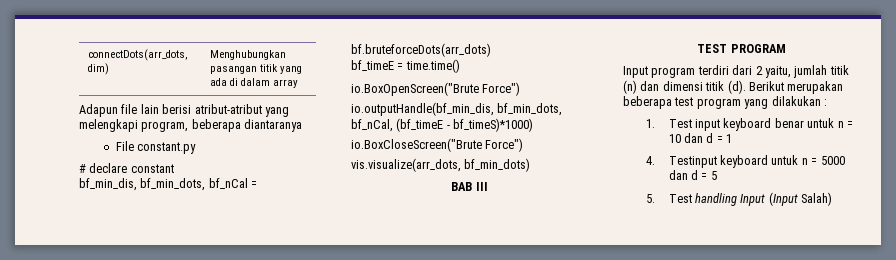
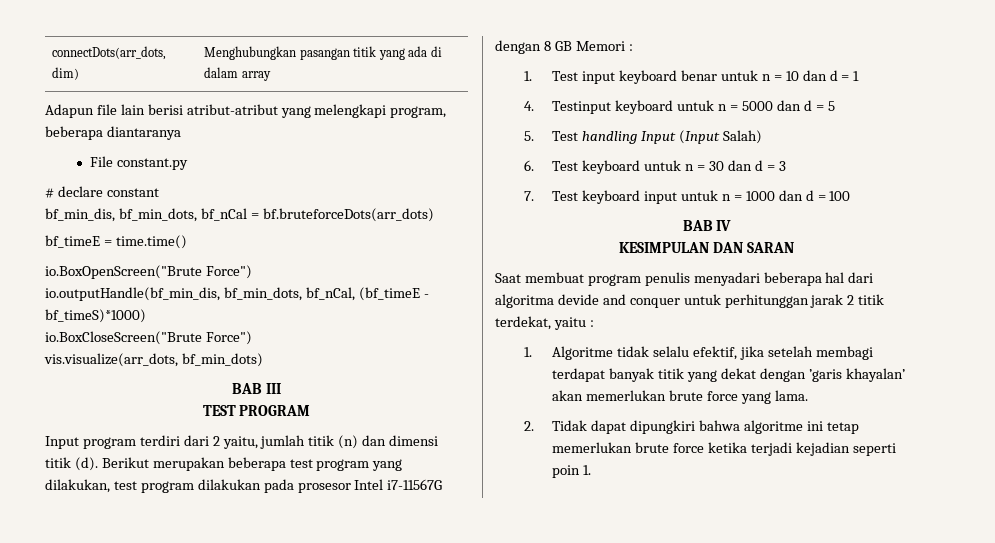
- Berikut merupakan beberapa test program yang dilakukan :
+ Berikut merupakan beberapa test program yang dilakukan, test program dilakukan pada prosesor Intel i7-11567G dengan 8 GB Memori :
+ 6. Test keyboard untuk n = 30 dan d = 3
+ 7. Test keyboard input untuk n = 1000 dan d = 100
+ BAB IV
+ KESIMPULAN DAN SARAN
+ Saat membuat program penulis menyadari beberapa hal dari algoritma devide and conquer untuk perhitunggan jarak 2 titik terdekat, yaitu :
+ 1. Algoritme tidak selalu efektif, jika setelah membagi terdapat banyak titik yang dekat dengan ’garis khayalan’ akan memerlukan brute force yang lama.
+ 2. Tidak dapat dipungkiri bahwa algoritme ini tetap memerlukan brute force ketika terjadi kejadian seperti poin 1.

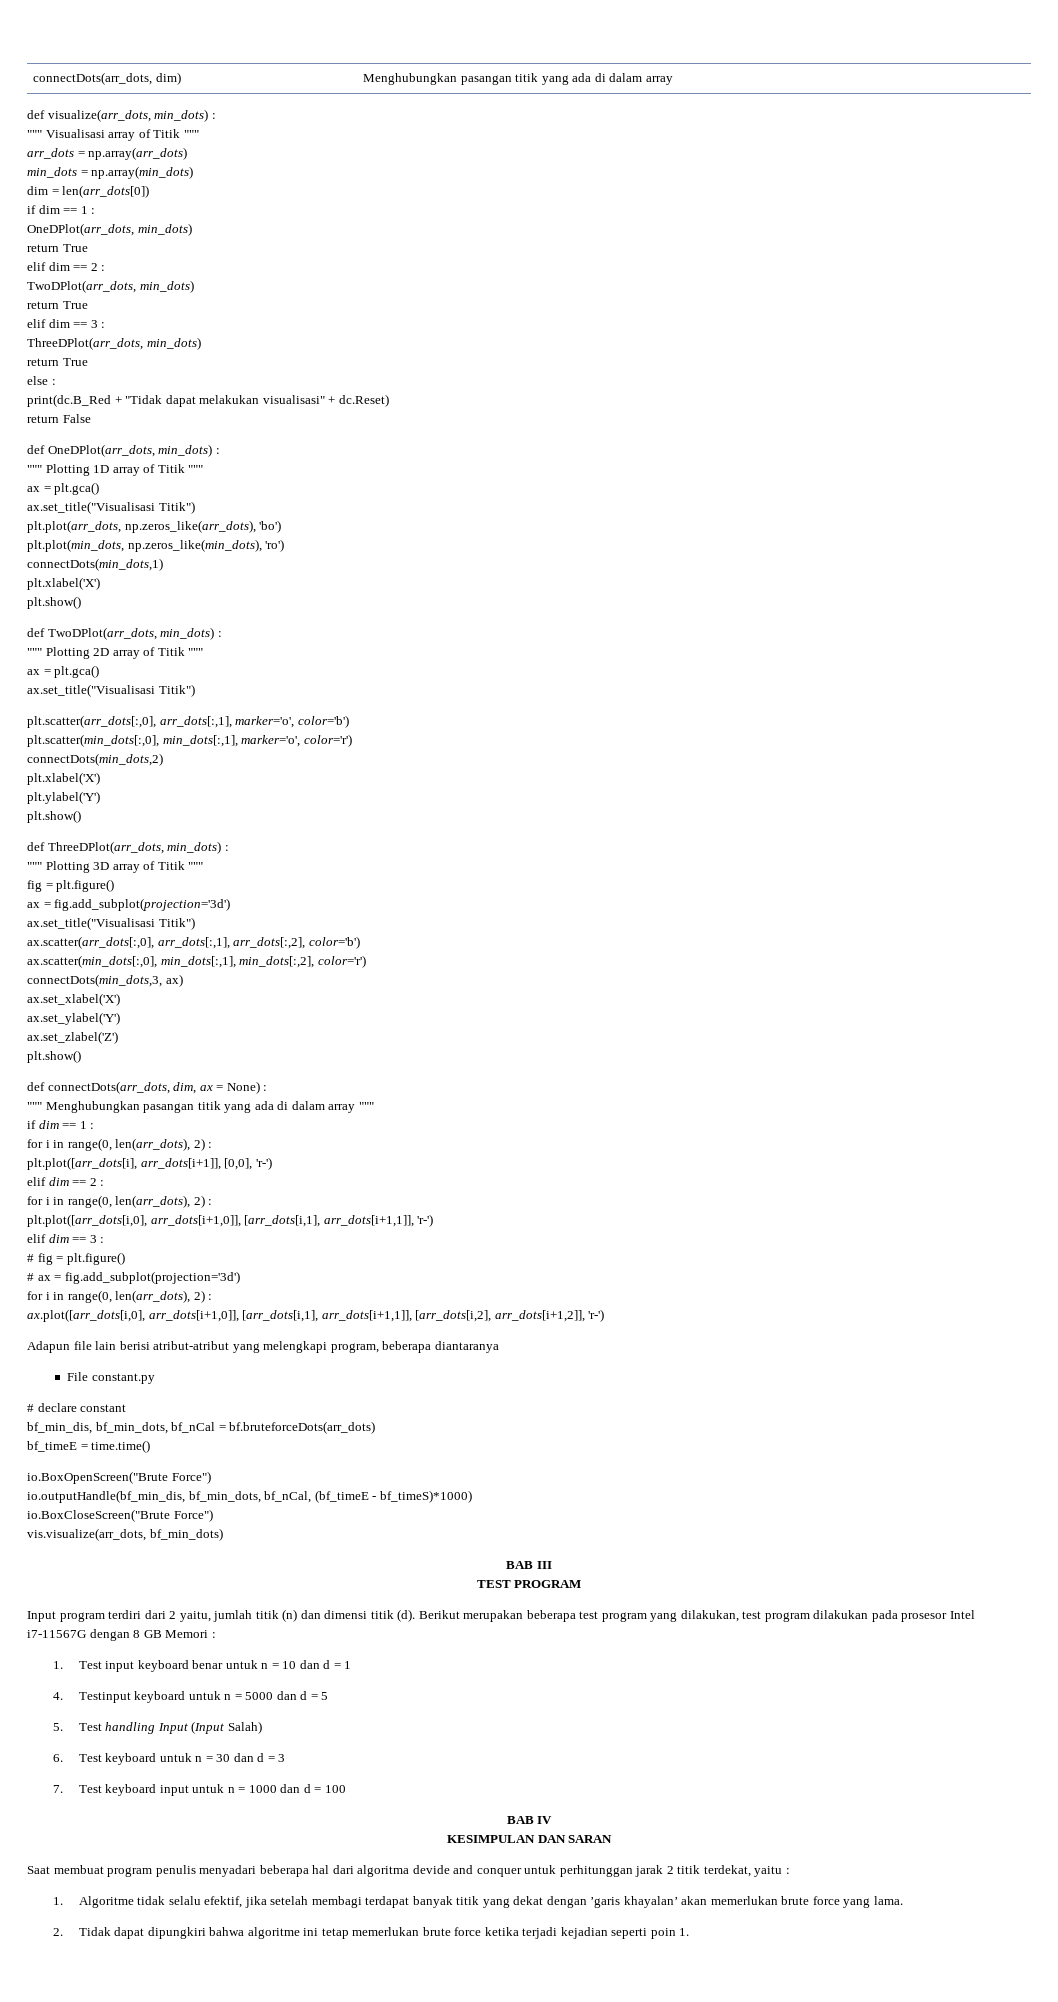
+ def visualize(arr_dots, min_dots) :
+ """ Visualisasi array of Titik """
+ arr_dots = np.array(arr_dots)
+ min_dots = np.array(min_dots)
+ dim = len(arr_dots[0])
+ if dim == 1 :
+ OneDPlot(arr_dots, min_dots)
+ return True
+ elif dim == 2 :
+ TwoDPlot(arr_dots, min_dots)
+ return True
+ elif dim == 3 :
+ ThreeDPlot(arr_dots, min_dots)
+ return True
+ else :
+ print(dc.B_Red + "Tidak dapat melakukan visualisasi" + dc.Reset)
+ return False
+ def OneDPlot(arr_dots, min_dots) :
+ """ Plotting 1D array of Titik """
+ ax = plt.gca()
+ ax.set_title("Visualisasi Titik")
+ plt.plot(arr_dots, np.zeros_like(arr_dots), 'bo')
+ plt.plot(min_dots, np.zeros_like(min_dots), 'ro')
+ connectDots(min_dots,1)
+ plt.xlabel('X')
+ plt.show()
+ def TwoDPlot(arr_dots, min_dots) :
+ """ Plotting 2D array of Titik """
+ ax = plt.gca()
+ ax.set_title("Visualisasi Titik")
+ plt.scatter(arr_dots[:,0], arr_dots[:,1], marker='o', color='b')
+ plt.scatter(min_dots[:,0], min_dots[:,1], marker='o', color='r')
+ connectDots(min_dots,2)
+ plt.xlabel('X')
+ plt.ylabel('Y')
+ plt.show()
+ def ThreeDPlot(arr_dots, min_dots) :
+ """ Plotting 3D array of Titik """
+ fig = plt.figure()
+ ax = fig.add_subplot(projection='3d')
+ ax.set_title("Visualisasi Titik")
+ ax.scatter(arr_dots[:,0], arr_dots[:,1], arr_dots[:,2], color='b')
+ ax.scatter(min_dots[:,0], min_dots[:,1], min_dots[:,2], color='r')
+ connectDots(min_dots,3, ax)
+ ax.set_xlabel('X')
+ ax.set_ylabel('Y')
+ ax.set_zlabel('Z')
+ plt.show()
+ def connectDots(arr_dots, dim, ax = None) :
+ """ Menghubungkan pasangan titik yang ada di dalam array """
+ if dim == 1 :
+ for i in range(0, len(arr_dots), 2) :
+ plt.plot([arr_dots[i], arr_dots[i+1]], [0,0], 'r-')
+ elif dim == 2 :
+ for i in range(0, len(arr_dots), 2) :
+ plt.plot([arr_dots[i,0], arr_dots[i+1,0]], [arr_dots[i,1], arr_dots[i+1,1]], 'r-')
+ elif dim == 3 :
+ # fig = plt.figure()
+ # ax = fig.add_subplot(projection='3d')
+ for i in range(0, len(arr_dots), 2) :
+ ax.plot([arr_dots[i,0], arr_dots[i+1,0]], [arr_dots[i,1], arr_dots[i+1,1]], [arr_dots[i,2], arr_dots[i+1,2]], 'r-')

